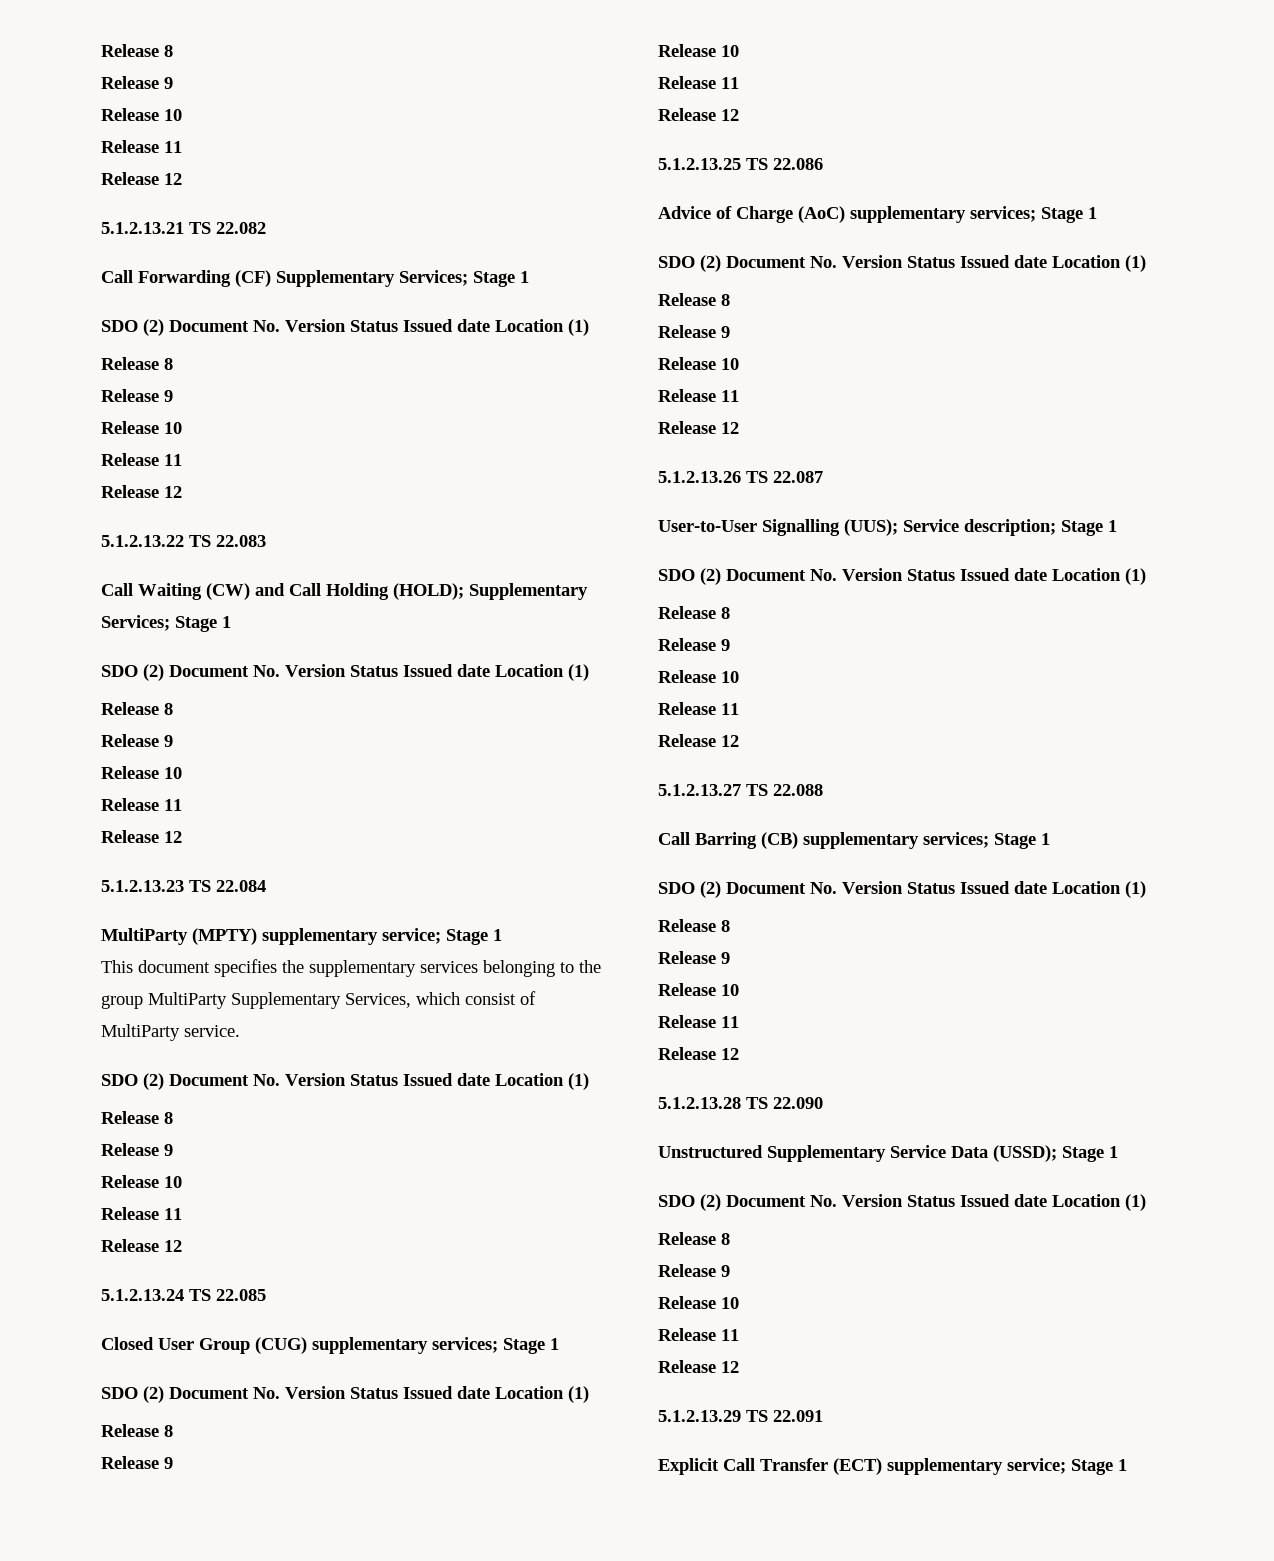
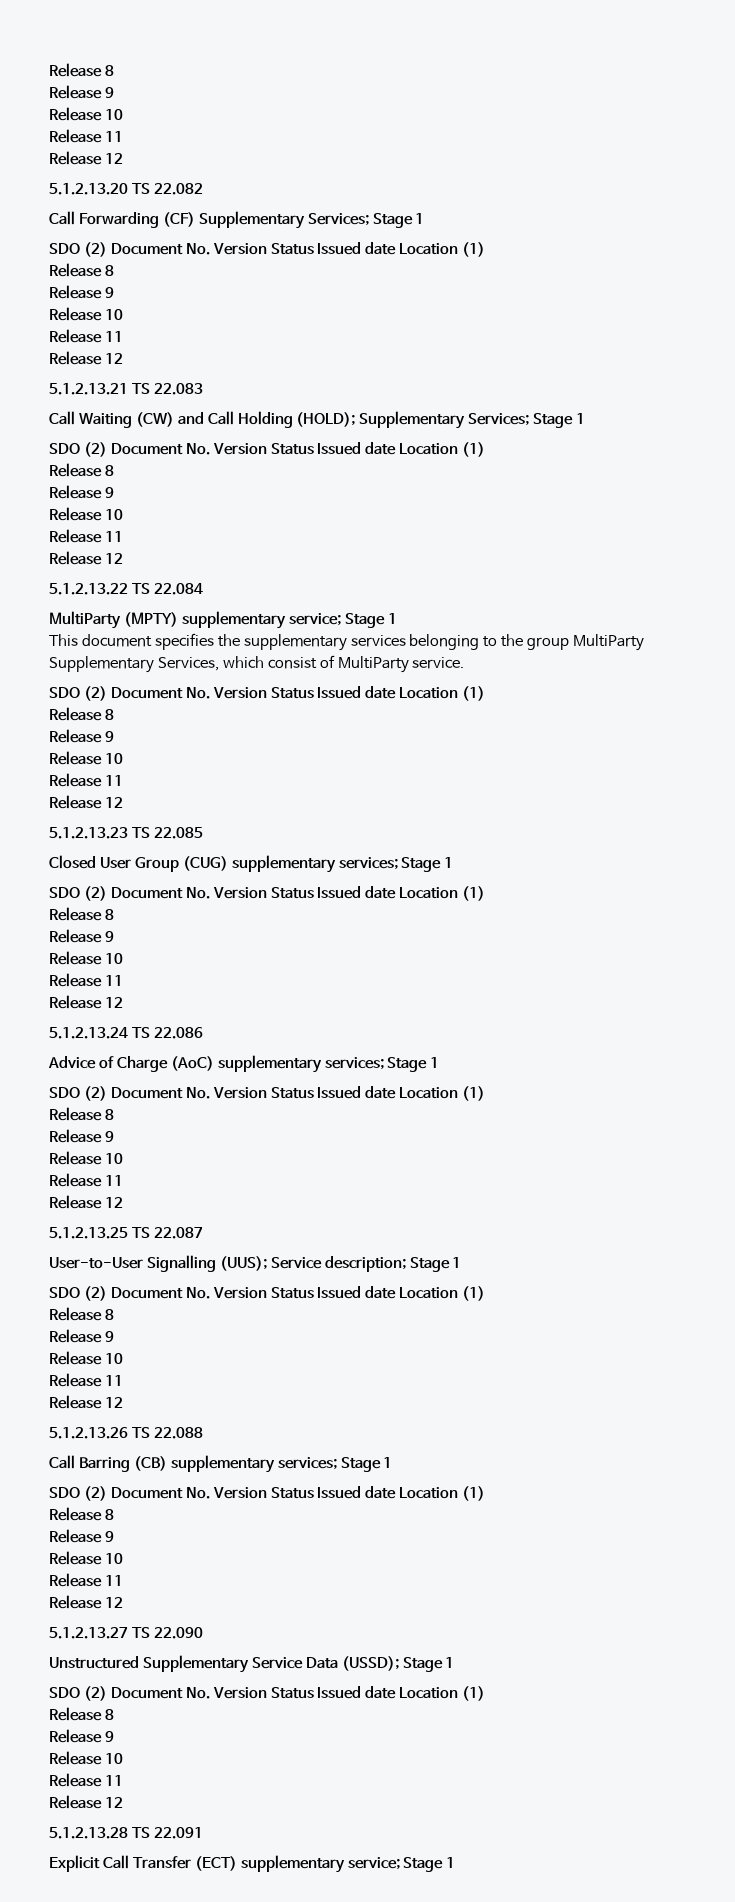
- 5.1.2.13.21 TS 22.082
+ 5.1.2.13.20 TS 22.082
- 5.1.2.13.22 TS 22.083
+ 5.1.2.13.21 TS 22.083
- 5.1.2.13.23 TS 22.084
+ 5.1.2.13.22 TS 22.084
- 5.1.2.13.24 TS 22.085
+ 5.1.2.13.23 TS 22.085
- 5.1.2.13.25 TS 22.086
+ 5.1.2.13.24 TS 22.086
- 5.1.2.13.26 TS 22.087
+ 5.1.2.13.25 TS 22.087
- 5.1.2.13.27 TS 22.088
+ 5.1.2.13.26 TS 22.088
- 5.1.2.13.28 TS 22.090
+ 5.1.2.13.27 TS 22.090
- 5.1.2.13.29 TS 22.091
+ 5.1.2.13.28 TS 22.091

